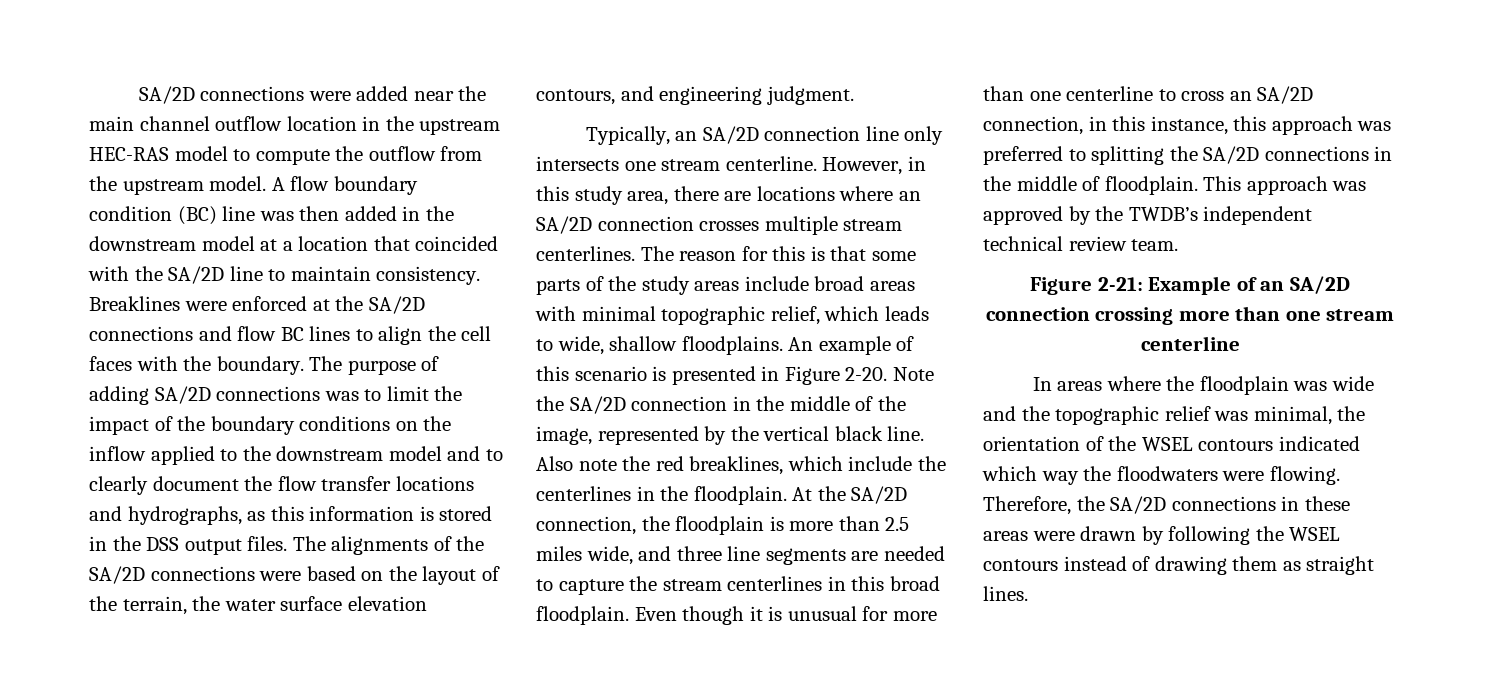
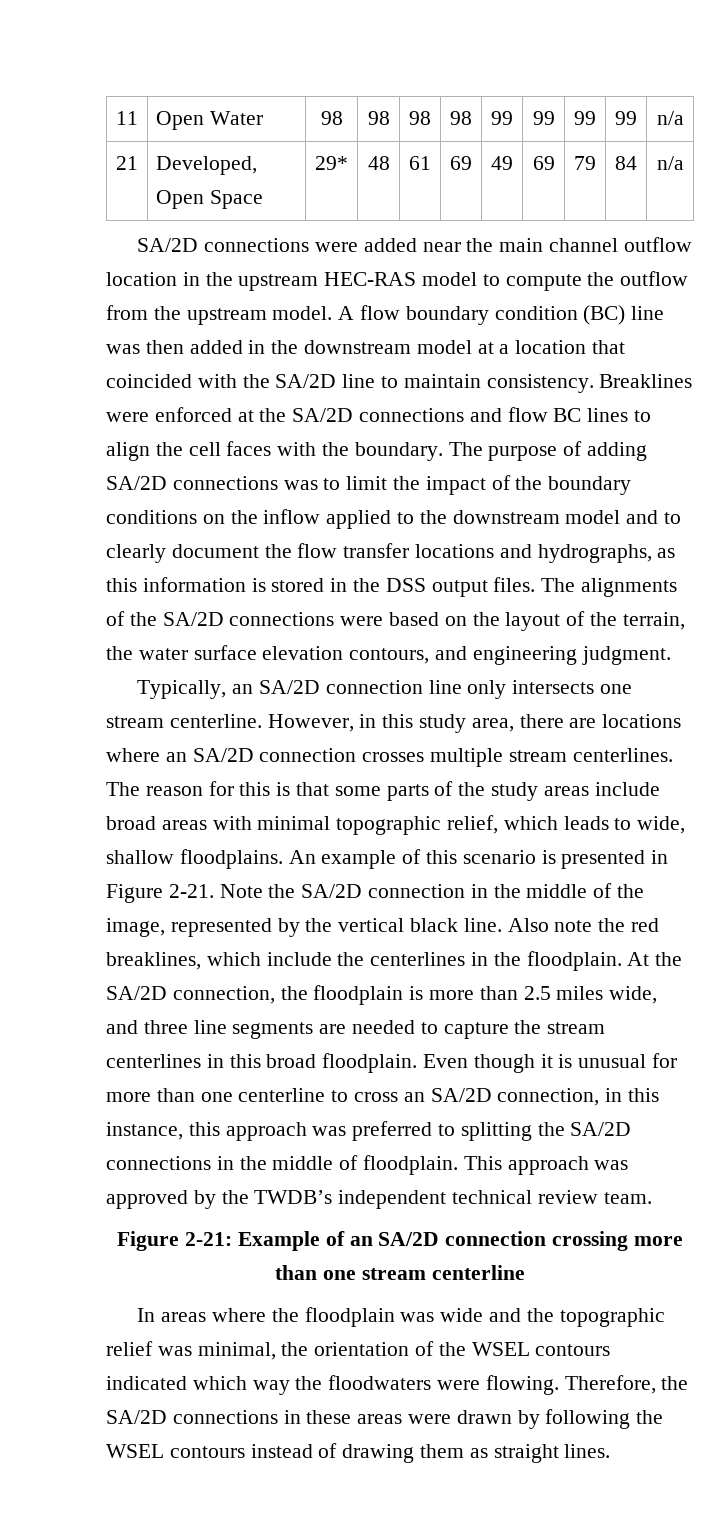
+ 11 | Open Water | 98 | 98 | 98 | 98 | 99 | 99 | 99 | 99 | n/a
+ 21 | Developed, Open Space | 29* | 48 | 61 | 69 | 49 | 69 | 79 | 84 | n/a
- An example of this scenario is presented in Figure 2-20.
+ An example of this scenario is presented in Figure 2-21.

